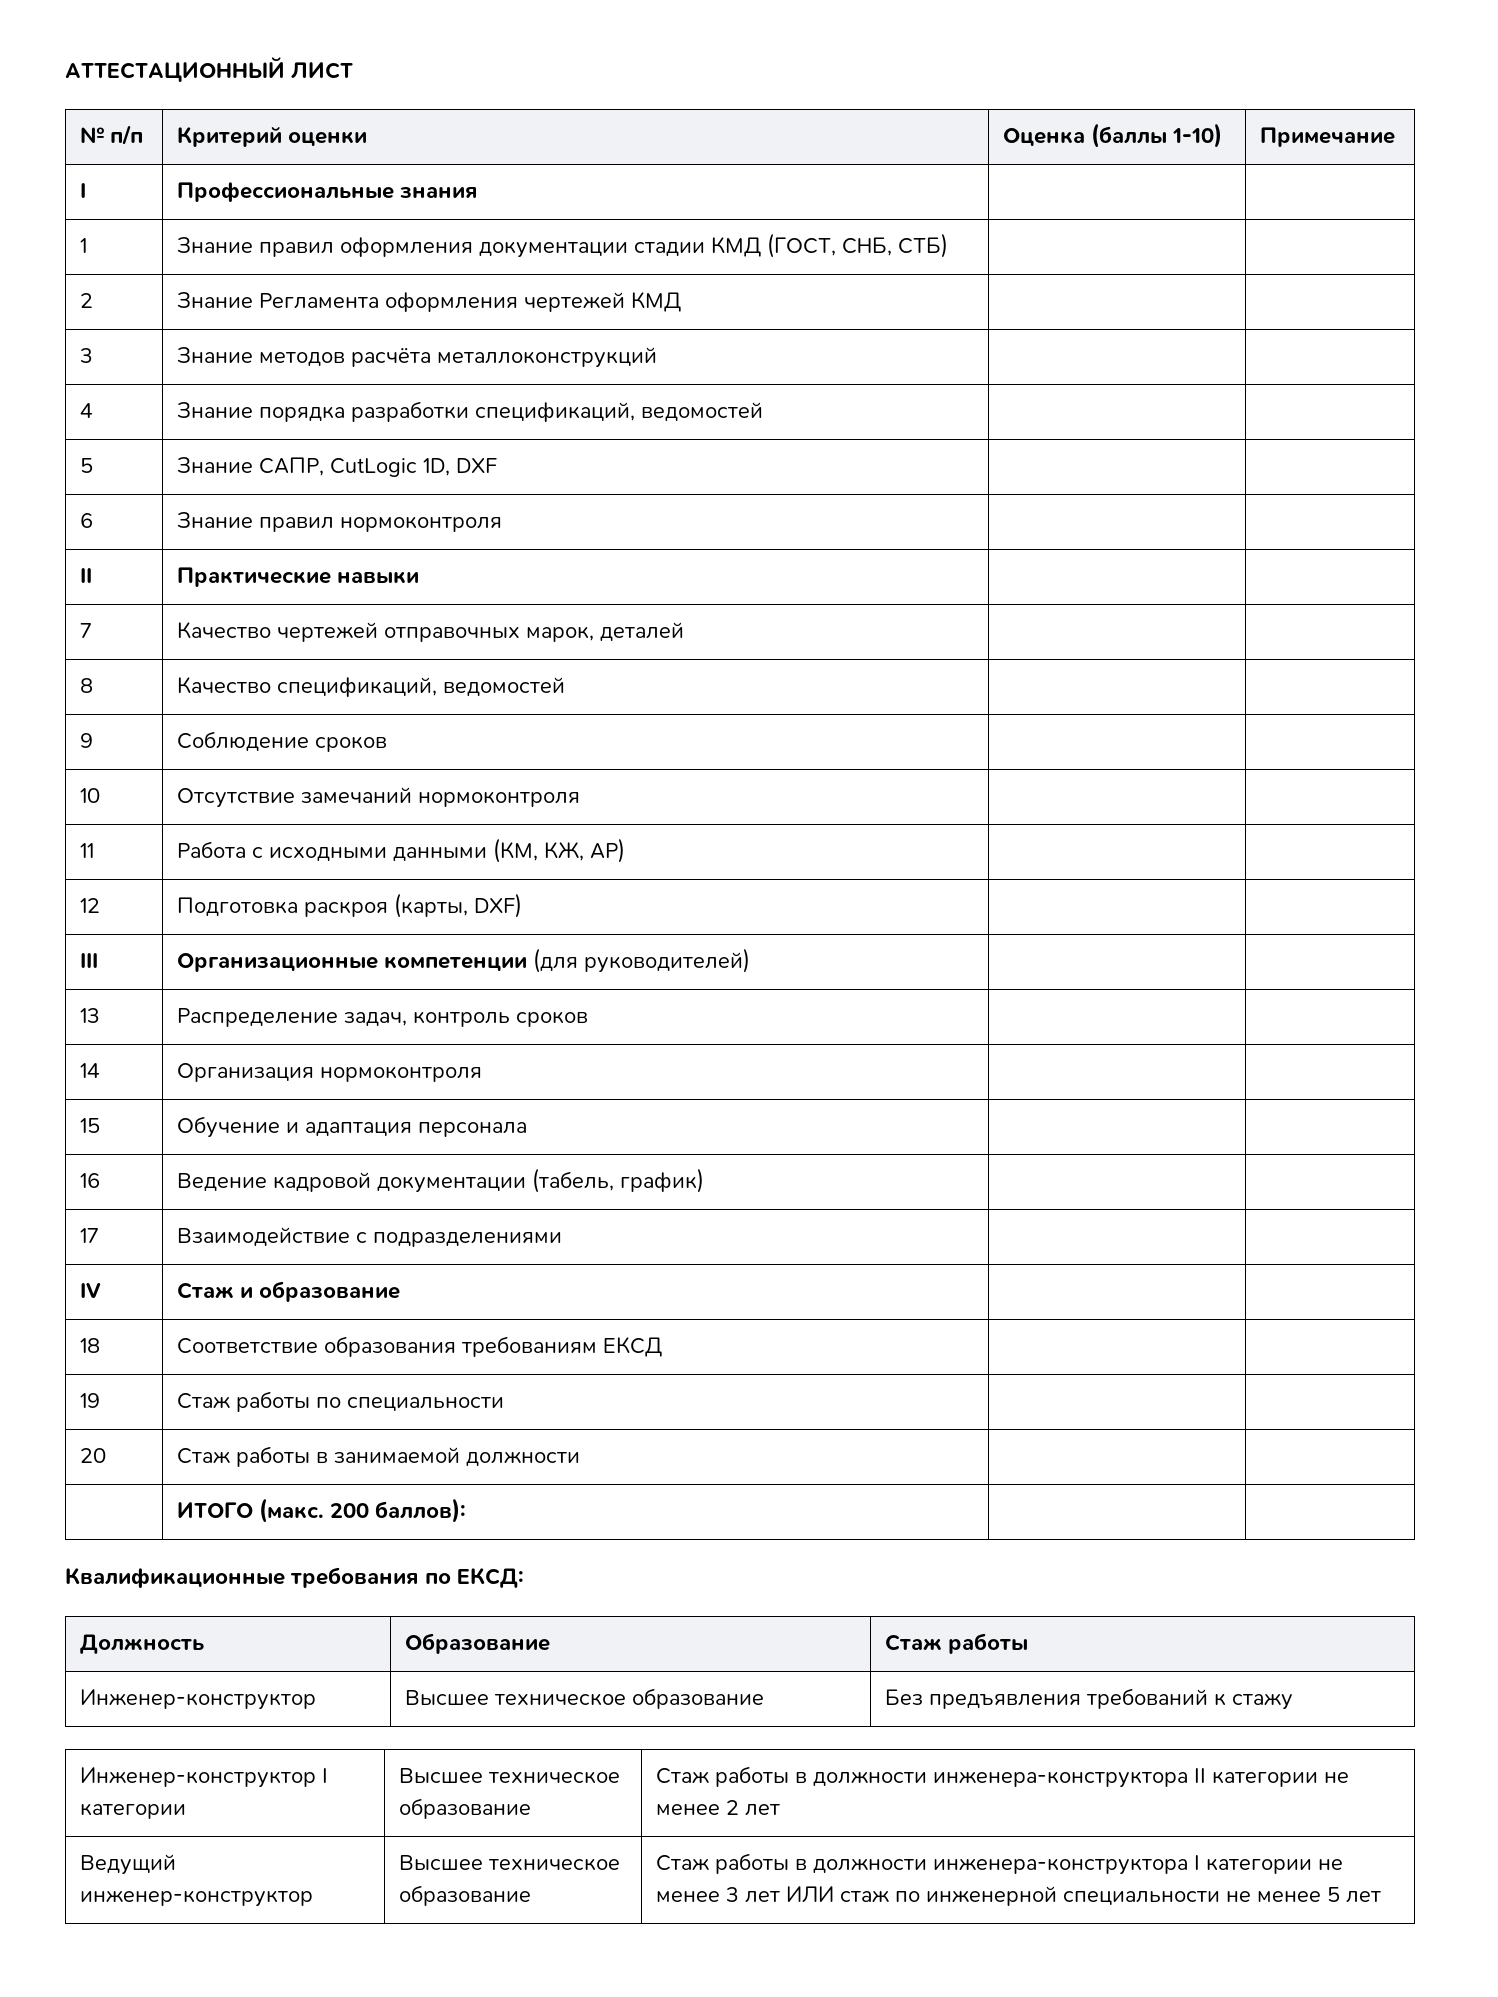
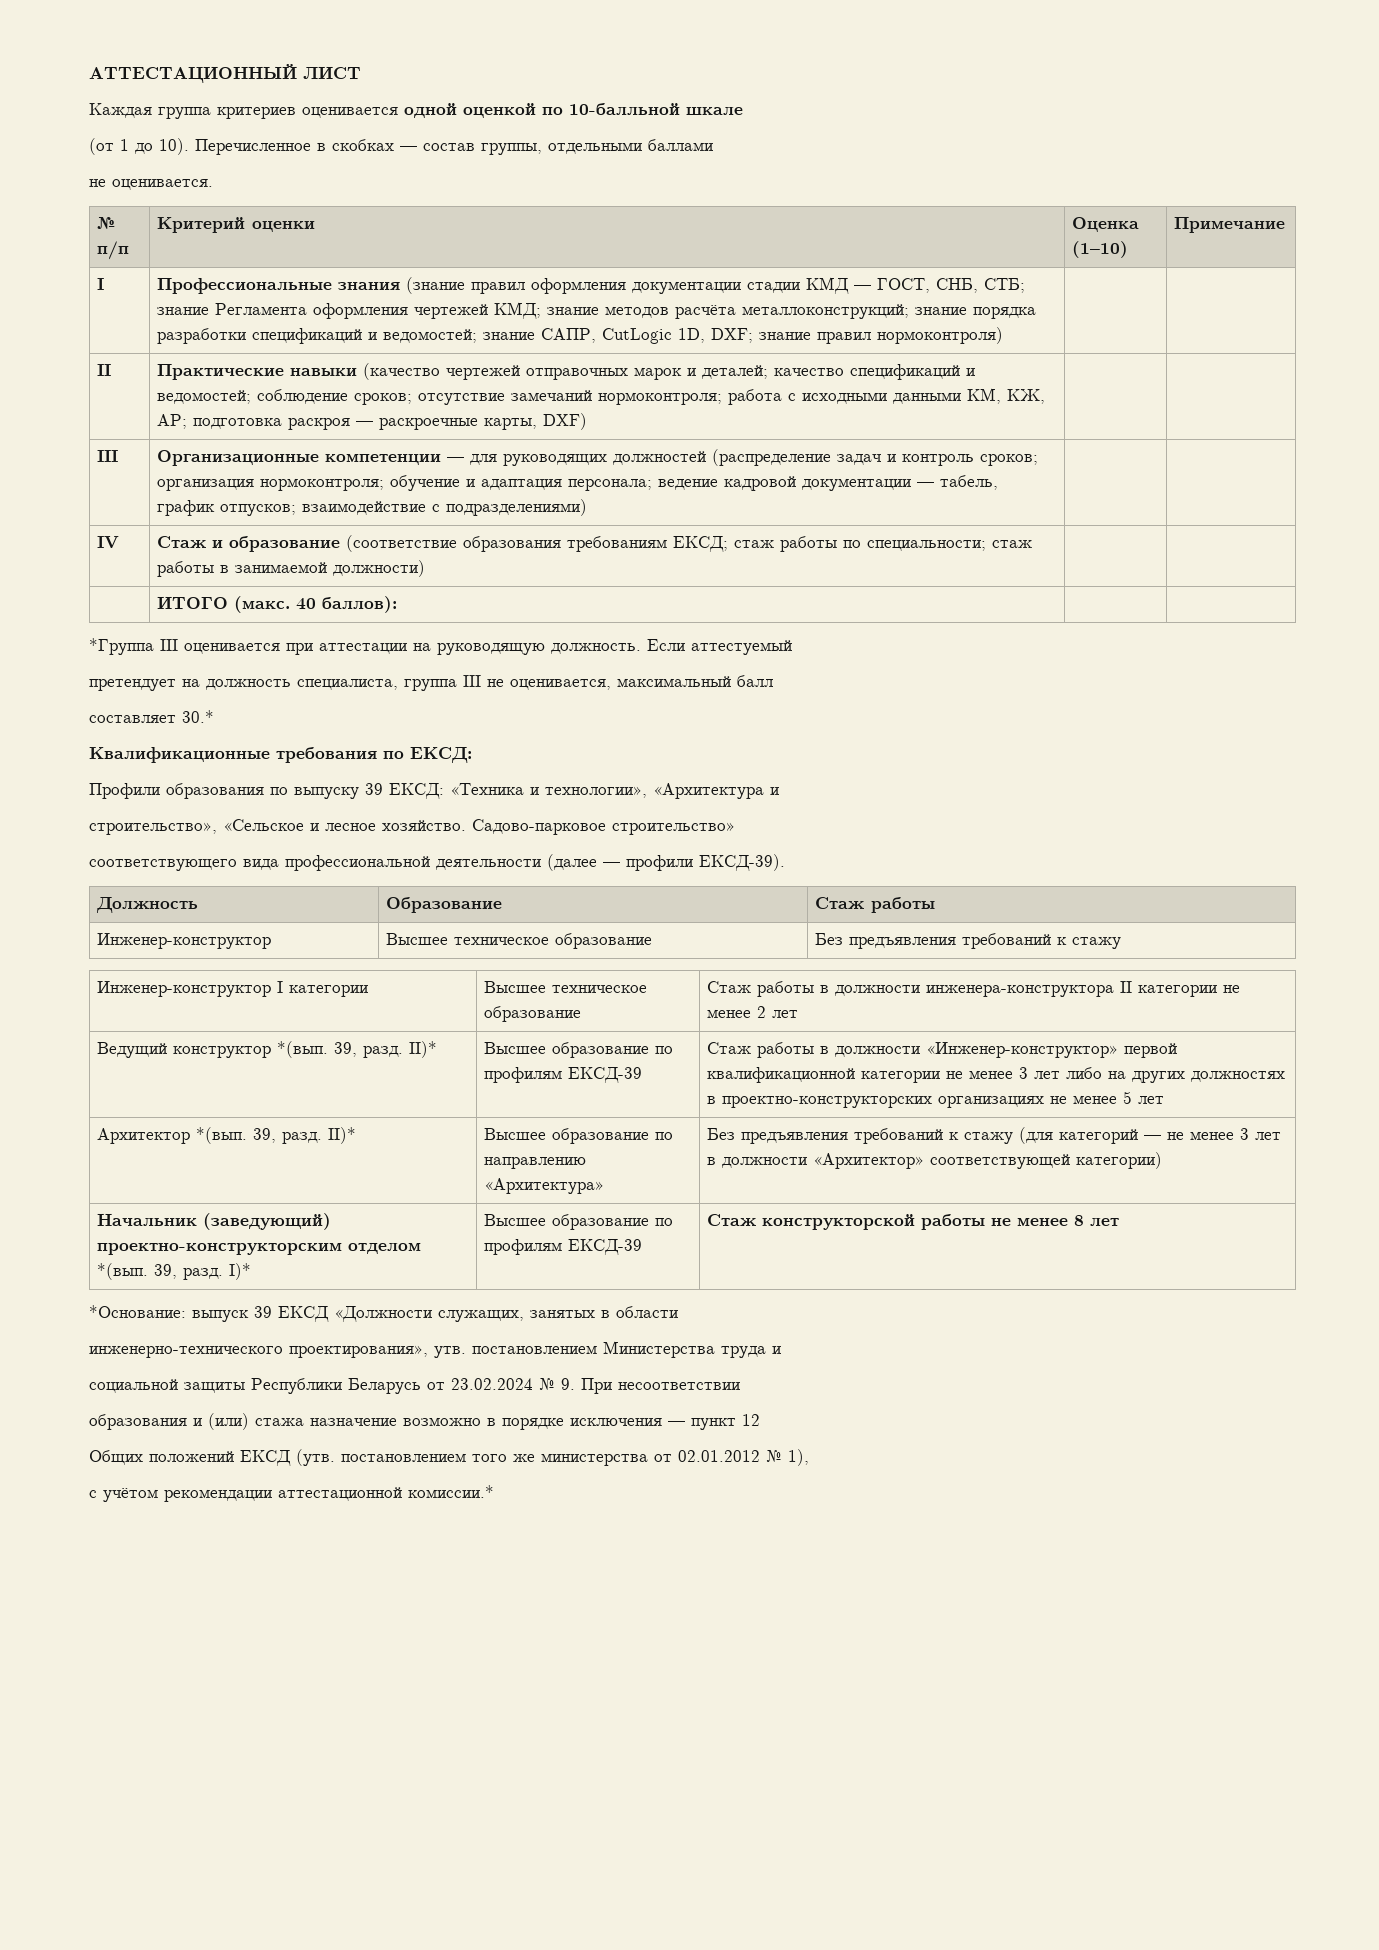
+ Каждая группа критериев оценивается одной оценкой по 10-балльной шкале
+ (от 1 до 10). Перечисленное в скобках — состав группы, отдельными баллами
+ не оценивается.
- № п/п | Критерий оценки | Оценка (баллы 1-10) | Примечание
+ № п/п | Критерий оценки | Оценка (1–10) | Примечание
- I | Профессиональные знания | |
- 1 | Знание правил оформления документации стадии КМД (ГОСТ, СНБ, СТБ) | |
- 2 | Знание Регламента оформления чертежей КМД | |
- 3 | Знание методов расчёта металлоконструкций | |
- 4 | Знание порядка разработки спецификаций, ведомостей | |
- 5 | Знание САПР, CutLogic 1D, DXF | |
- 6 | Знание правил нормоконтроля | |
- II | Практические навыки | |
- 7 | Качество чертежей отправочных марок, деталей | |
- 8 | Качество спецификаций, ведомостей | |
- 9 | Соблюдение сроков | |
- 10 | Отсутствие замечаний нормоконтроля | |
- 11 | Работа с исходными данными (КМ, КЖ, АР) | |
- 12 | Подготовка раскроя (карты, DXF) | |
- III | Организационные компетенции (для руководителей) | |
- 13 | Распределение задач, контроль сроков | |
- 14 | Организация нормоконтроля | |
- 15 | Обучение и адаптация персонала | |
- 16 | Ведение кадровой документации (табель, график) | |
- 17 | Взаимодействие с подразделениями | |
- IV | Стаж и образование | |
- 18 | Соответствие образования требованиям ЕКСД | |
- 19 | Стаж работы по специальности | |
- 20 | Стаж работы в занимаемой должности | |
+ I | Профессиональные знания (знание правил оформления документации стадии КМД — ГОСТ, СНБ, СТБ; знание Регламента оформления чертежей КМД; знание методов расчёта металлоконструкций; знание порядка разработки спецификаций и ведомостей; знание САПР, CutLogic 1D, DXF; знание правил нормоконтроля) | |
+ II | Практические навыки (качество чертежей отправочных марок и деталей; качество спецификаций и ведомостей; соблюдение сроков; отсутствие замечаний нормоконтроля; работа с исходными данными КМ, КЖ, АР; подготовка раскроя — раскроечные карты, DXF) | |
+ III | Организационные компетенции — для руководящих должностей (распределение задач и контроль сроков; организация нормоконтроля; обучение и адаптация персонала; ведение кадровой документации — табель, график отпусков; взаимодействие с подразделениями) | |
+ IV | Стаж и образование (соответствие образования требованиям ЕКСД; стаж работы по специальности; стаж работы в занимаемой должности) | |
- | ИТОГО (макс. 200 баллов): | |
+ | ИТОГО (макс. 40 баллов): | |
+ *Группа III оценивается при аттестации на руководящую должность. Если аттестуемый
+ претендует на должность специалиста, группа III не оценивается, максимальный балл
+ составляет 30.*
  Квалификационные требования по ЕКСД:
+ Профили образования по выпуску 39 ЕКСД: «Техника и технологии», «Архитектура и
+ строительство», «Сельское и лесное хозяйство. Садово-парковое строительство»
+ соответствующего вида профессиональной деятельности (далее — профили ЕКСД-39).
- Ведущий инженер-конструктор | Высшее техническое образование | Стаж работы в должности инженера-конструктора I категории не менее 3 лет ИЛИ стаж по инженерной специальности не менее 5 лет
+ Ведущий конструктор *(вып. 39, разд. II)* | Высшее образование по профилям ЕКСД-39 | Стаж работы в должности «Инженер-конструктор» первой квалификационной категории не менее 3 лет либо на других должностях в проектно-конструкторских организациях не менее 5 лет
+ Архитектор *(вып. 39, разд. II)* | Высшее образование по направлению «Архитектура» | Без предъявления требований к стажу (для категорий — не менее 3 лет в должности «Архитектор» соответствующей категории)
+ Начальник (заведующий) проектно-конструкторским отделом *(вып. 39, разд. I)* | Высшее образование по профилям ЕКСД-39 | Стаж конструкторской работы не менее 8 лет
+ *Основание: выпуск 39 ЕКСД «Должности служащих, занятых в области
+ инженерно-технического проектирования», утв. постановлением Министерства труда и
+ социальной защиты Республики Беларусь от 23.02.2024 № 9. При несоответствии
+ образования и (или) стажа назначение возможно в порядке исключения — пункт 12
+ Общих положений ЕКСД (утв. постановлением того же министерства от 02.01.2012 № 1),
+ с учётом рекомендации аттестационной комиссии.*

